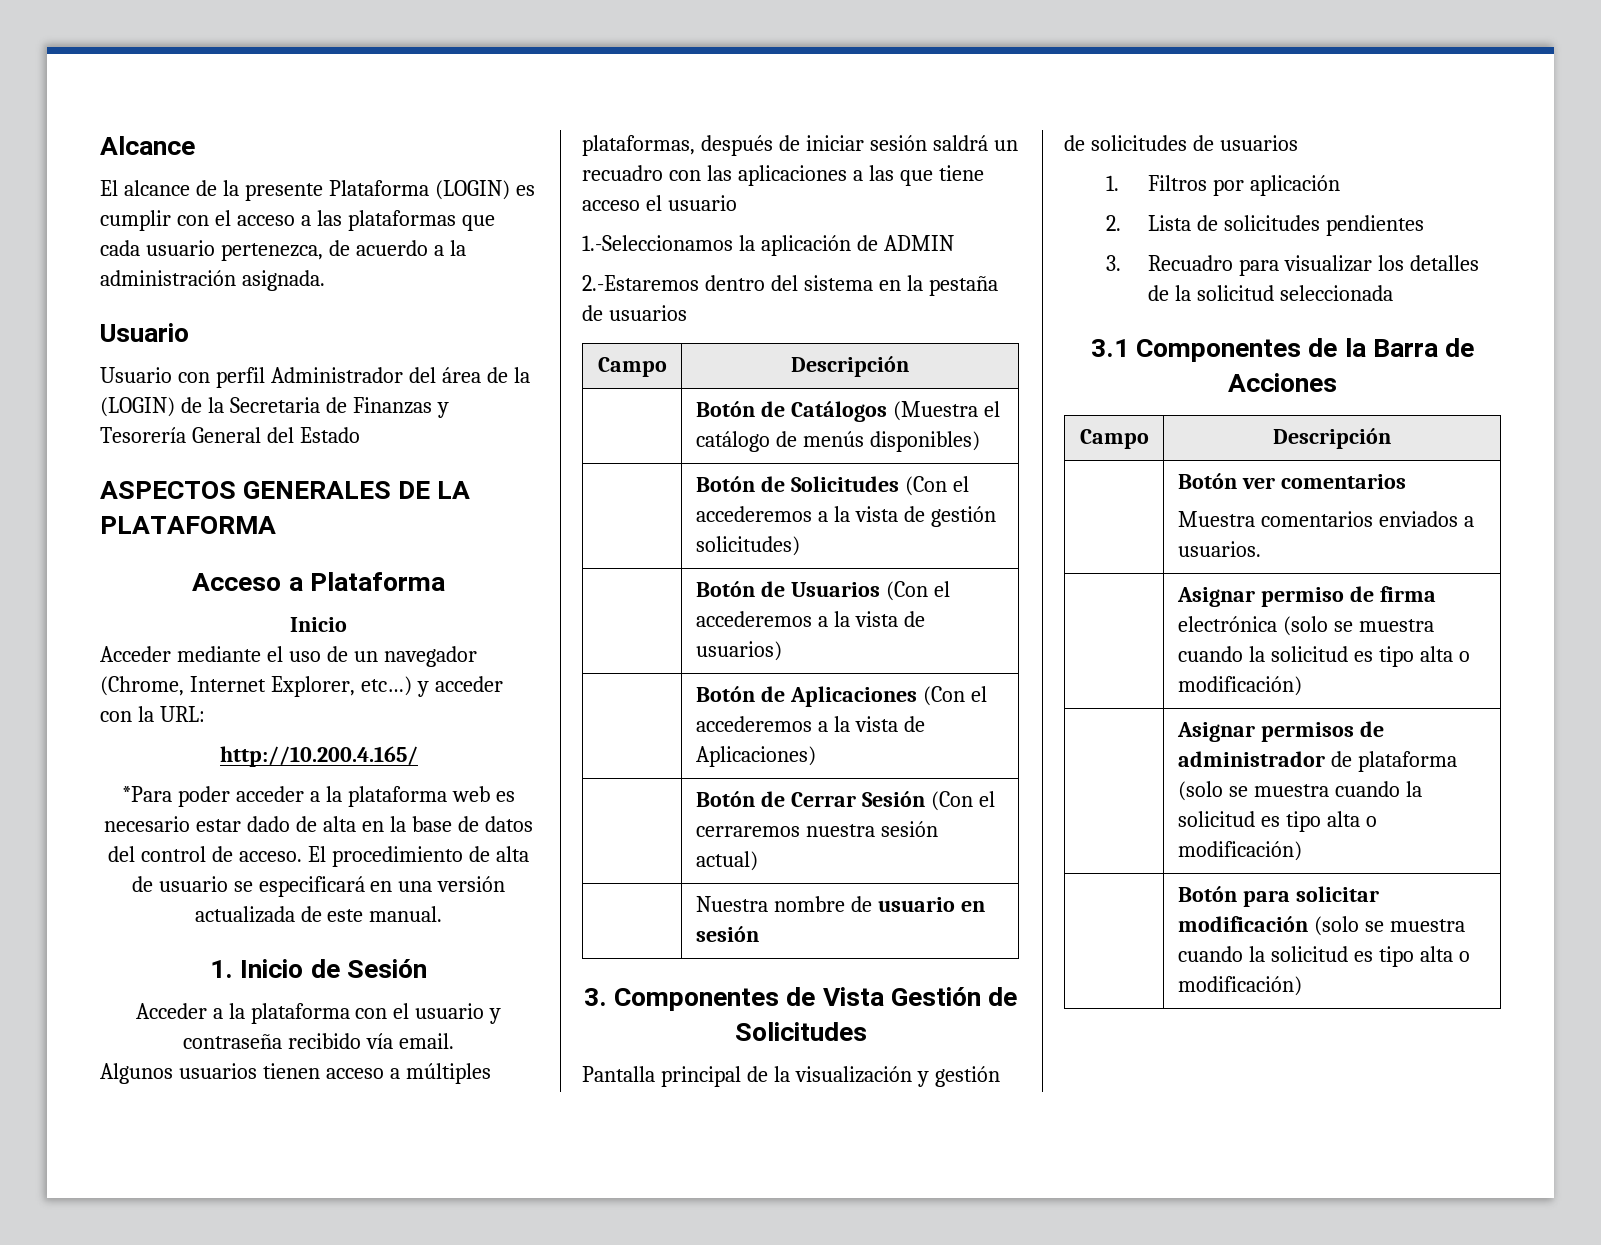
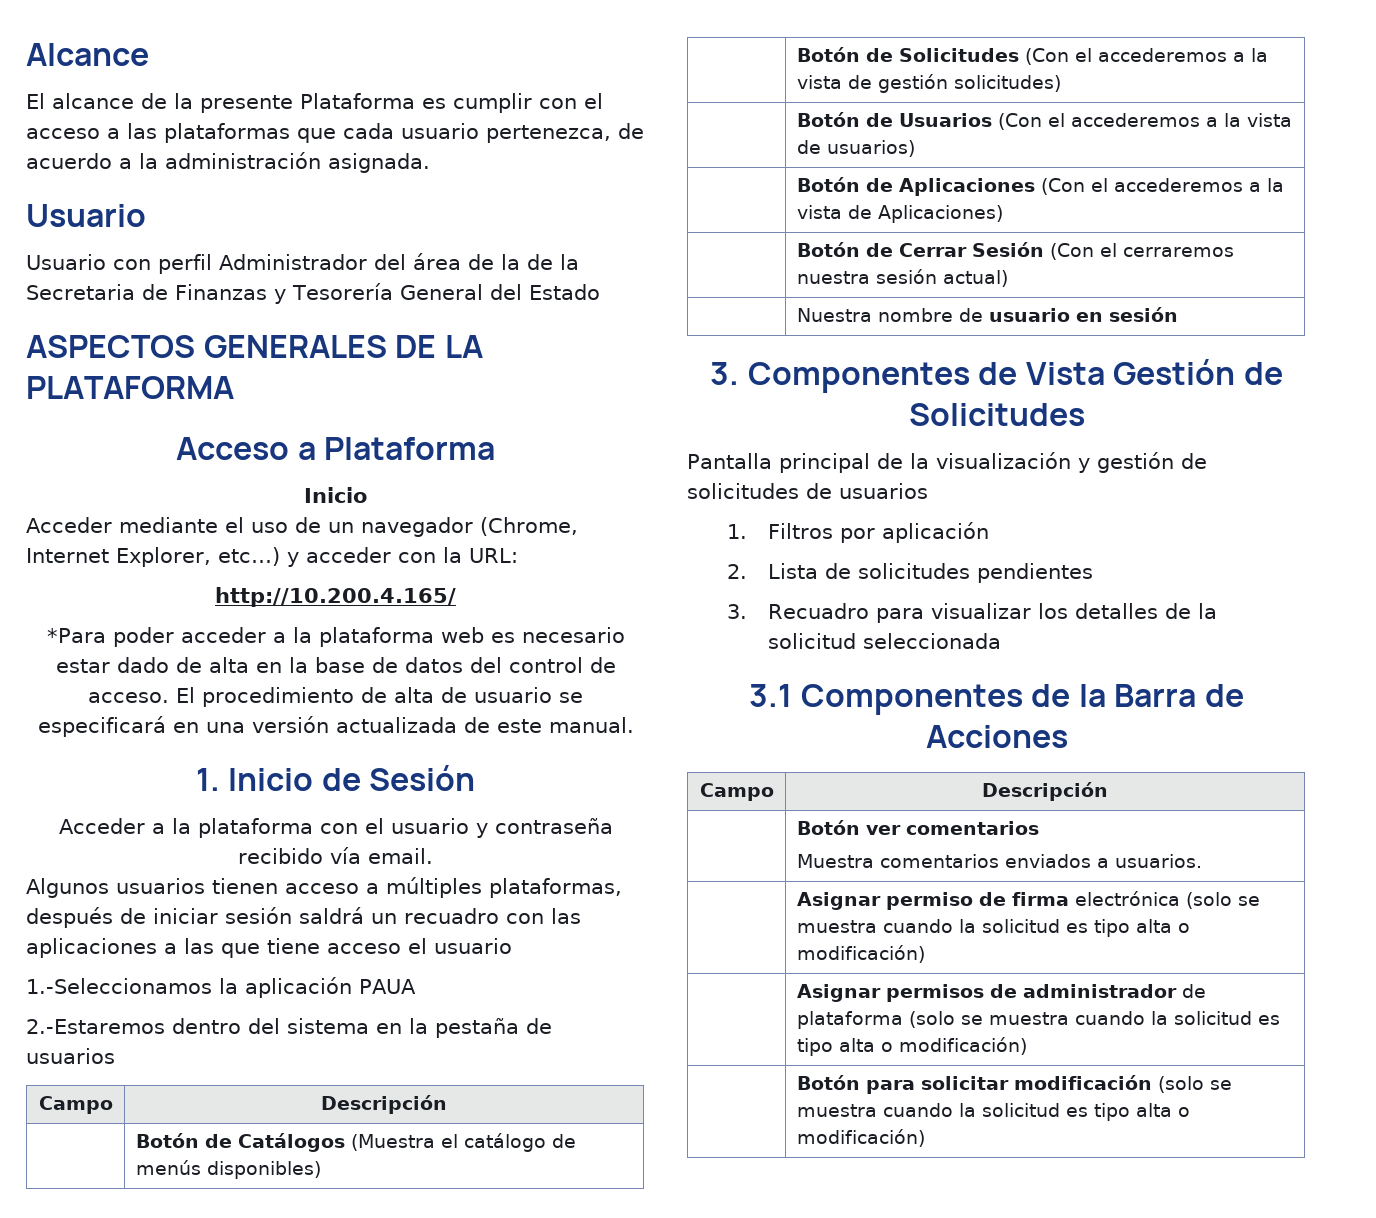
- El alcance de la presente Plataforma (LOGIN) es cumplir con el acceso a las plataformas que cada usuario pertenezca, de acuerdo a la administración asignada.
+ El alcance de la presente Plataforma es cumplir con el acceso a las plataformas que cada usuario pertenezca, de acuerdo a la administración asignada.
- Usuario con perfil Administrador del área de la (LOGIN) de la Secretaria de Finanzas y Tesorería General del Estado
+ Usuario con perfil Administrador del área de la de la Secretaria de Finanzas y Tesorería General del Estado
- 1.-Seleccionamos la aplicación de ADMIN
+ 1.-Seleccionamos la aplicación PAUA

